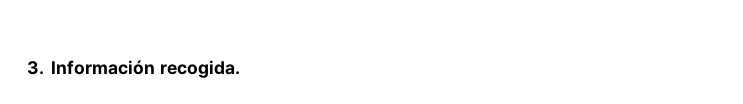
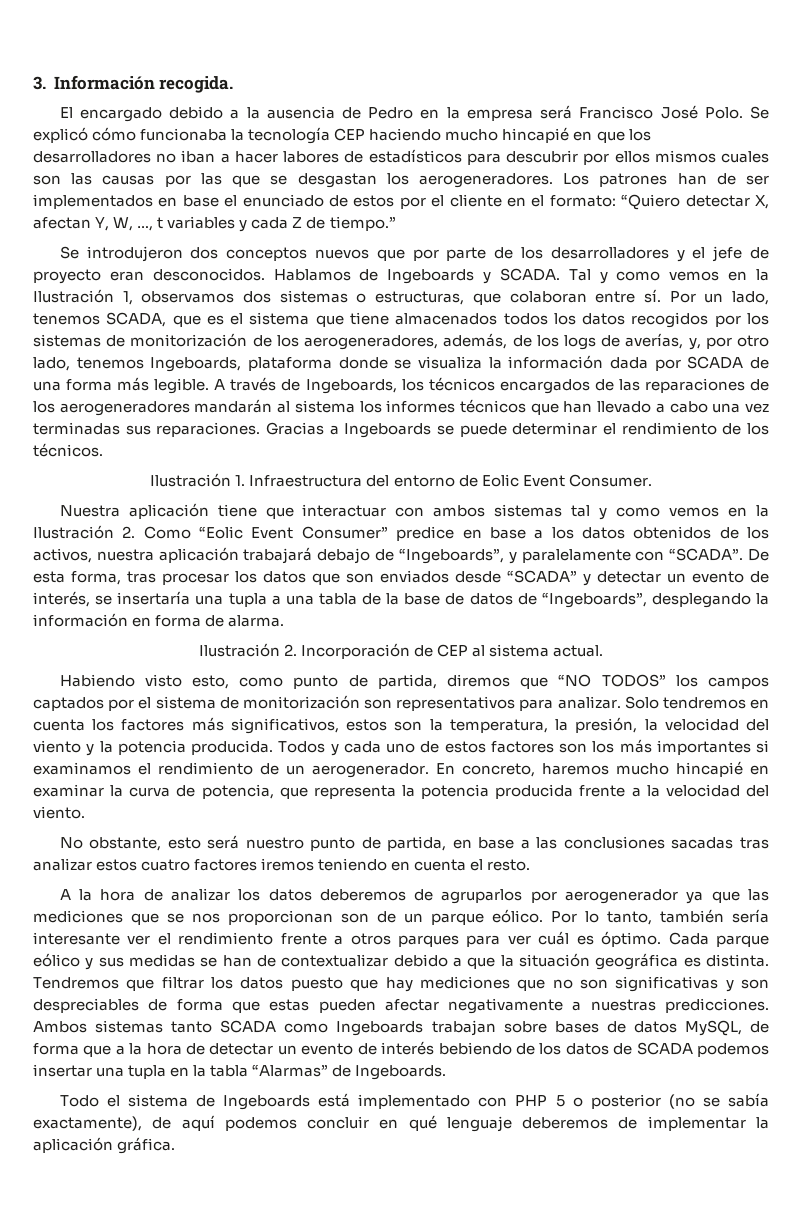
+ El encargado debido a la ausencia de Pedro en la empresa será Francisco José Polo. Se explicó cómo funcionaba la tecnología CEP haciendo mucho hincapié en que los desarrolladores no iban a hacer labores de estadísticos para descubrir por ellos mismos cuales son las causas por las que se desgastan los aerogeneradores. Los patrones han de ser implementados en base el enunciado de estos por el cliente en el formato: “Quiero detectar X, afectan Y, W, …, t variables y cada Z de tiempo.”
+ Se introdujeron dos conceptos nuevos que por parte de los desarrolladores y el jefe de proyecto eran desconocidos. Hablamos de Ingeboards y SCADA. Tal y como vemos en la Ilustración 1, observamos dos sistemas o estructuras, que colaboran entre sí. Por un lado, tenemos SCADA, que es el sistema que tiene almacenados todos los datos recogidos por los sistemas de monitorización de los aerogeneradores, además, de los logs de averías, y, por otro lado, tenemos Ingeboards, plataforma donde se visualiza la información dada por SCADA de una forma más legible. A través de Ingeboards, los técnicos encargados de las reparaciones de los aerogeneradores mandarán al sistema los informes técnicos que han llevado a cabo una vez terminadas sus reparaciones. Gracias a Ingeboards se puede determinar el rendimiento de los técnicos.
+ Ilustración 1. Infraestructura del entorno de Eolic Event Consumer.
+ Nuestra aplicación tiene que interactuar con ambos sistemas tal y como vemos en la Ilustración 2. Como “Eolic Event Consumer” predice en base a los datos obtenidos de los activos, nuestra aplicación trabajará debajo de “Ingeboards”, y paralelamente con “SCADA”. De esta forma, tras procesar los datos que son enviados desde “SCADA” y detectar un evento de interés, se insertaría una tupla a una tabla de la base de datos de “Ingeboards”, desplegando la información en forma de alarma.
+ Ilustración 2. Incorporación de CEP al sistema actual.
+ Habiendo visto esto, como punto de partida, diremos que “NO TODOS” los campos captados por el sistema de monitorización son representativos para analizar. Solo tendremos en cuenta los factores más significativos, estos son la temperatura, la presión, la velocidad del viento y la potencia producida. Todos y cada uno de estos factores son los más importantes si examinamos el rendimiento de un aerogenerador. En concreto, haremos mucho hincapié en examinar la curva de potencia, que representa la potencia producida frente a la velocidad del viento.
+ No obstante, esto será nuestro punto de partida, en base a las conclusiones sacadas tras analizar estos cuatro factores iremos teniendo en cuenta el resto.
+ A la hora de analizar los datos deberemos de agruparlos por aerogenerador ya que las mediciones que se nos proporcionan son de un parque eólico. Por lo tanto, también sería interesante ver el rendimiento frente a otros parques para ver cuál es óptimo. Cada parque eólico y sus medidas se han de contextualizar debido a que la situación geográfica es distinta. Tendremos que filtrar los datos puesto que hay mediciones que no son significativas y son despreciables de forma que estas pueden afectar negativamente a nuestras predicciones. Ambos sistemas tanto SCADA como Ingeboards trabajan sobre bases de datos MySQL, de forma que a la hora de detectar un evento de interés bebiendo de los datos de SCADA podemos insertar una tupla en la tabla “Alarmas” de Ingeboards.
+ Todo el sistema de Ingeboards está implementado con PHP 5 o posterior (no se sabía exactamente), de aquí podemos concluir en qué lenguaje deberemos de implementar la aplicación gráfica.

